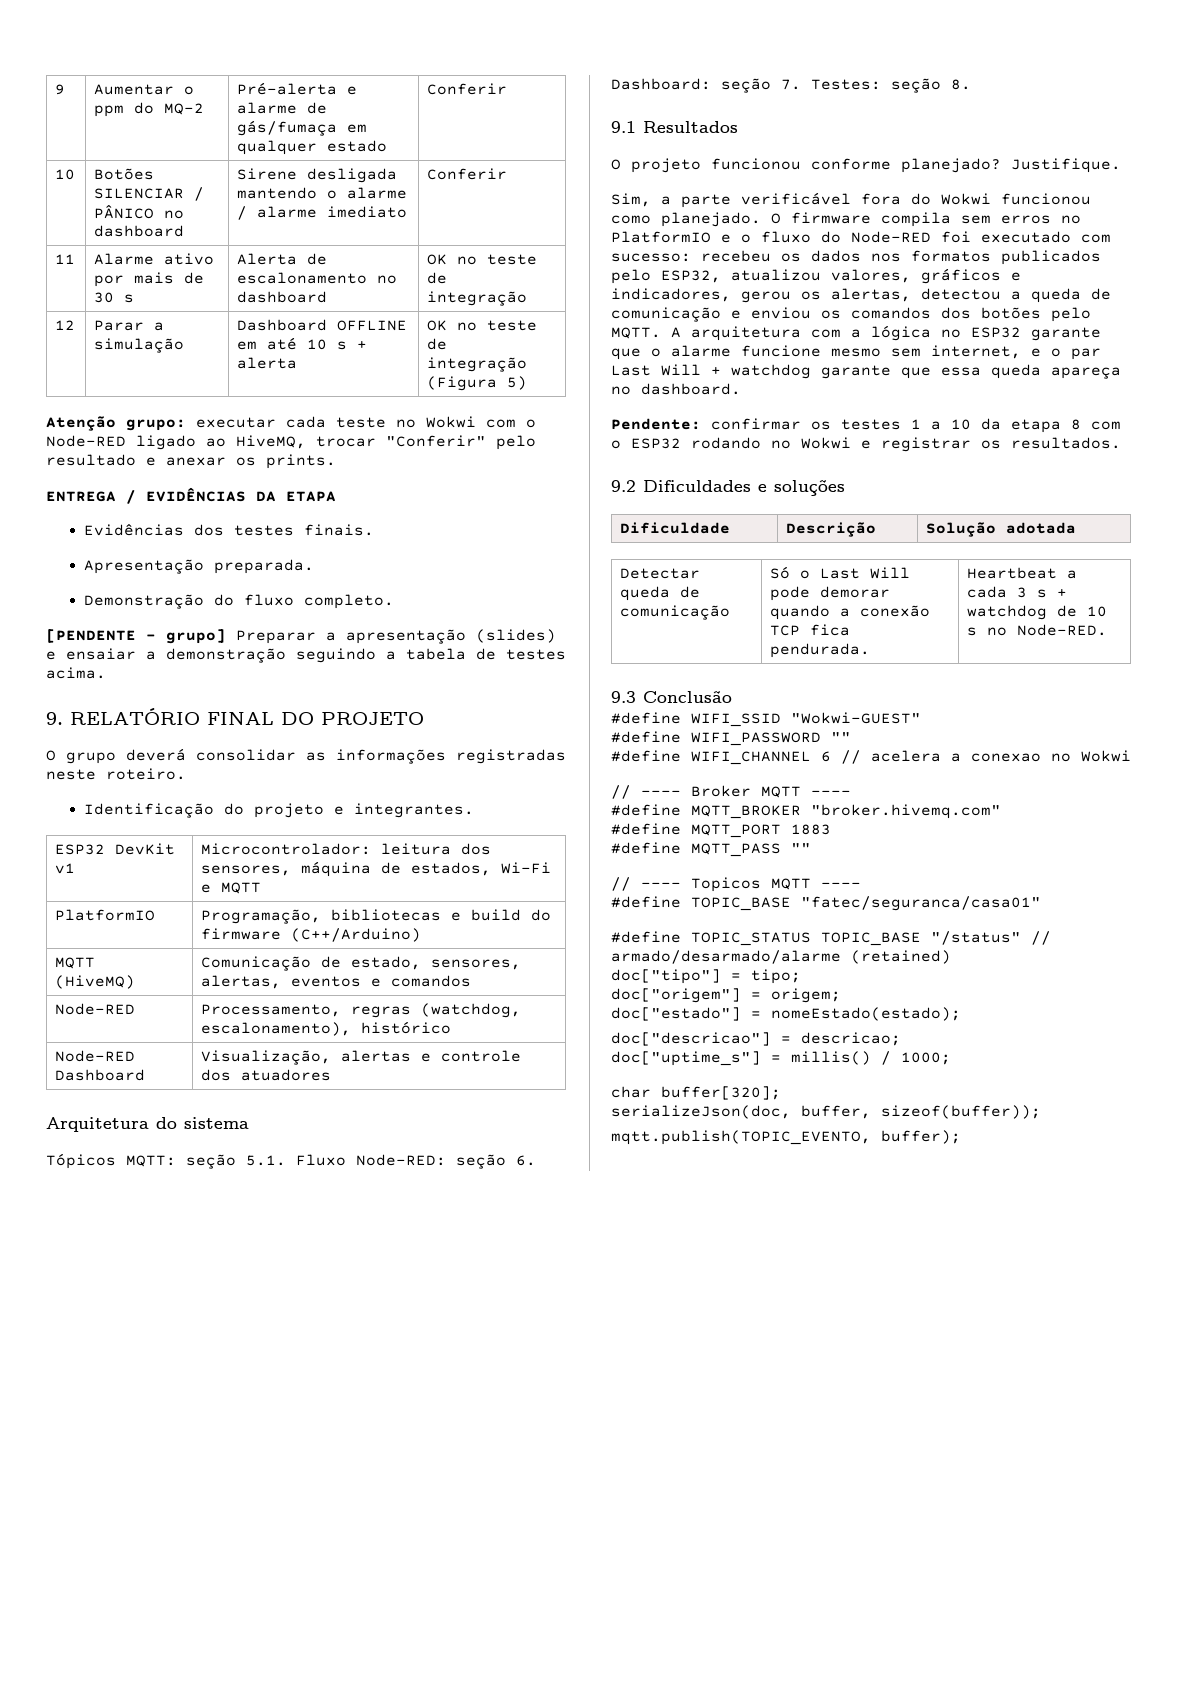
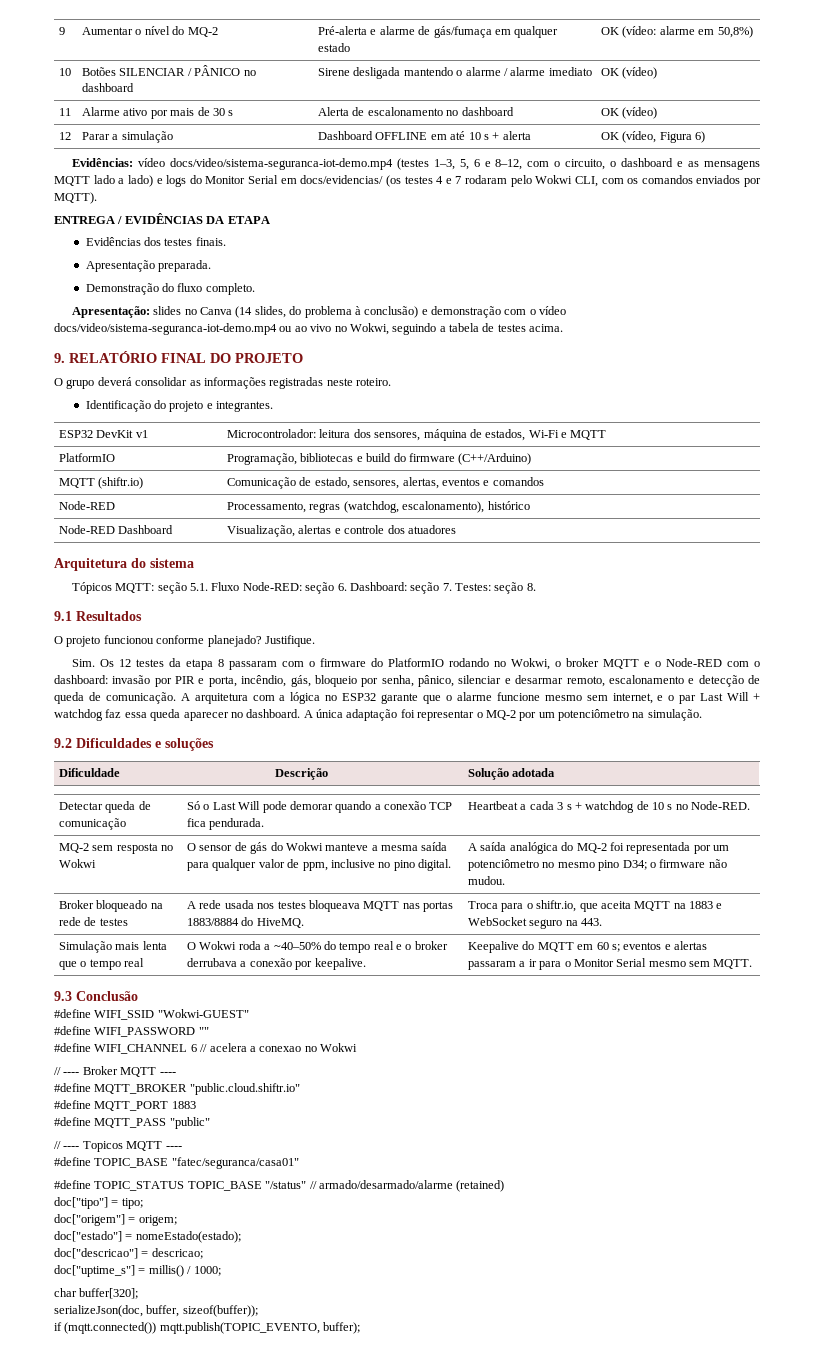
- 9 | Aumentar o ppm do MQ-2 | Pré-alerta e alarme de gás/fumaça em qualquer estado | Conferir
+ 9 | Aumentar o nível do MQ-2 | Pré-alerta e alarme de gás/fumaça em qualquer estado | OK (vídeo: alarme em 50,8%)
- 10 | Botões SILENCIAR / PÂNICO no dashboard | Sirene desligada mantendo o alarme / alarme imediato | Conferir
+ 10 | Botões SILENCIAR / PÂNICO no dashboard | Sirene desligada mantendo o alarme / alarme imediato | OK (vídeo)
- 11 | Alarme ativo por mais de 30 s | Alerta de escalonamento no dashboard | OK no teste de integração
+ 11 | Alarme ativo por mais de 30 s | Alerta de escalonamento no dashboard | OK (vídeo)
- 12 | Parar a simulação | Dashboard OFFLINE em até 10 s + alerta | OK no teste de integração (Figura 5)
- Atenção grupo: executar cada teste no Wokwi com o Node-RED ligado ao HiveMQ, trocar "Conferir" pelo resultado e anexar os prints.
+ 12 | Parar a simulação | Dashboard OFFLINE em até 10 s + alerta | OK (vídeo, Figura 6)
+ Evidências: vídeo docs/video/sistema-seguranca-iot-demo.mp4 (testes 1–3, 5, 6 e 8–12, com o circuito, o dashboard e as mensagens MQTT lado a lado) e logs do Monitor Serial em docs/evidencias/ (os testes 4 e 7 rodaram pelo Wokwi CLI, com os comandos enviados por MQTT).
- [PENDENTE – grupo] Preparar a apresentação (slides) e ensaiar a demonstração seguindo a tabela de testes acima.
+ Apresentação: slides no Canva (14 slides, do problema à conclusão) e demonstração com o vídeo docs/video/sistema-seguranca-iot-demo.mp4 ou ao vivo no Wokwi, seguindo a tabela de testes acima.
- MQTT (HiveMQ) | Comunicação de estado, sensores, alertas, eventos e comandos
+ MQTT (shiftr.io) | Comunicação de estado, sensores, alertas, eventos e comandos
- Sim, a parte verificável fora do Wokwi funcionou como planejado. O firmware compila sem erros no PlatformIO e o fluxo do Node-RED foi executado com sucesso: recebeu os dados nos formatos publicados pelo ESP32, atualizou valores, gráficos e indicadores, gerou os alertas, detectou a queda de comunicação e enviou os comandos dos botões pelo MQTT.
+ Sim. Os 12 testes da etapa 8 passaram com o firmware do PlatformIO rodando no Wokwi, o broker MQTT e o Node-RED com o dashboard: invasão por PIR e porta, incêndio, gás, bloqueio por senha, pânico, silenciar e desarmar remoto, escalonamento e detecção de queda de comunicação.
- A arquitetura com a lógica no ESP32 garante que o alarme funcione mesmo sem internet, e o par Last Will + watchdog garante que essa queda apareça no dashboard.
- Pendente: confirmar os testes 1 a 10 da etapa 8 com o ESP32 rodando no Wokwi e registrar os resultados.
+ A arquitetura com a lógica no ESP32 garante que o alarme funcione mesmo sem internet, e o par Last Will + watchdog faz essa queda aparecer no dashboard. A única adaptação foi representar o MQ-2 por um potenciômetro na simulação.
+ MQ-2 sem resposta no Wokwi | O sensor de gás do Wokwi manteve a mesma saída para qualquer valor de ppm, inclusive no pino digital. | A saída analógica do MQ-2 foi representada por um potenciômetro no mesmo pino D34; o firmware não mudou.
+ Broker bloqueado na rede de testes | A rede usada nos testes bloqueava MQTT nas portas 1883/8884 do HiveMQ. | Troca para o shiftr.io, que aceita MQTT na 1883 e WebSocket seguro na 443.
+ Simulação mais lenta que o tempo real | O Wokwi roda a ~40–50% do tempo real e o broker derrubava a conexão por keepalive. | Keepalive do MQTT em 60 s; eventos e alertas passaram a ir para o Monitor Serial mesmo sem MQTT.
- #define MQTT_BROKER "broker.hivemq.com"
+ #define MQTT_BROKER "public.cloud.shiftr.io"
- #define MQTT_PASS ""
+ #define MQTT_PASS "public"
- mqtt.publish(TOPIC_EVENTO, buffer);
+ if (mqtt.connected()) mqtt.publish(TOPIC_EVENTO, buffer);

